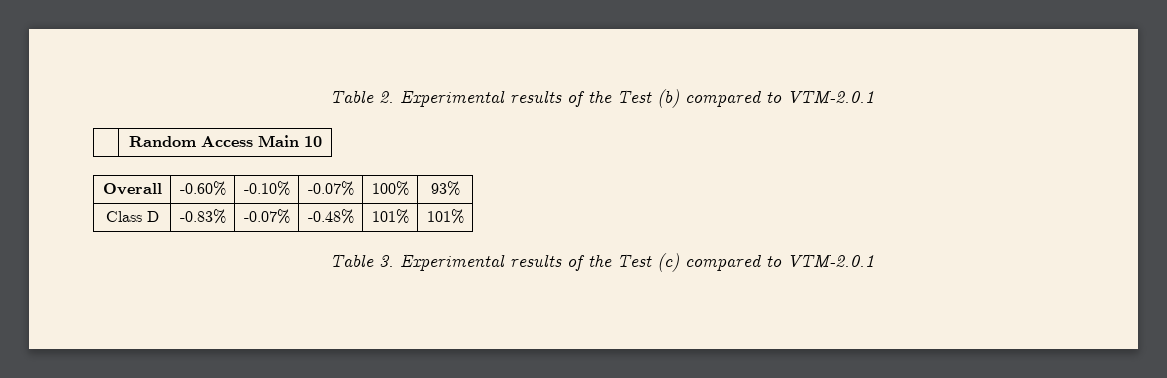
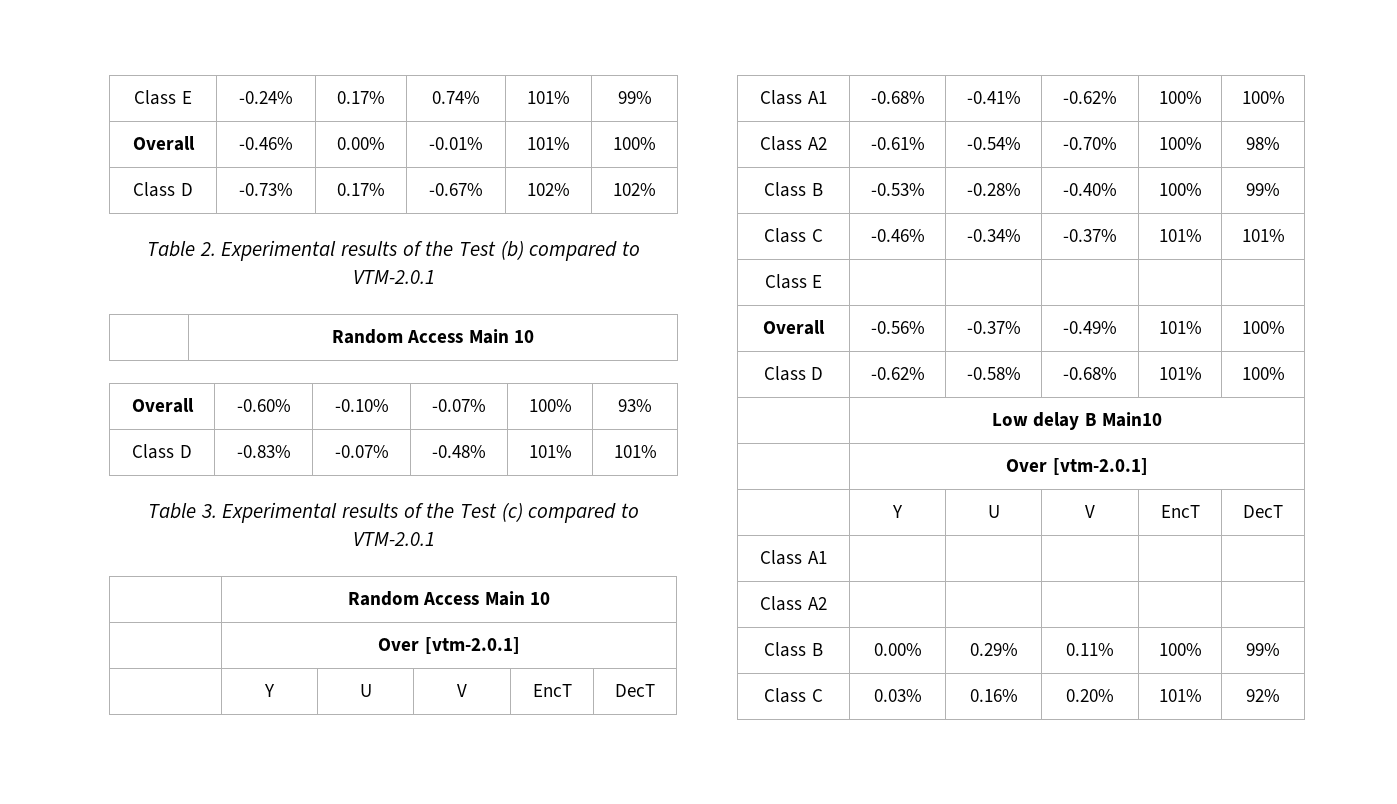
+ Class E | -0.24% | 0.17% | 0.74% | 101% | 99%
+ Overall | -0.46% | 0.00% | -0.01% | 101% | 100%
+ Class D | -0.73% | 0.17% | -0.67% | 102% | 102%
  Table 3. Experimental results of the Test (c) compared to VTM-2.0.1
+ | Random Access Main 10
+ | Over [vtm-2.0.1]
+ | Y | U | V | EncT | DecT
+ Class A1 | -0.68% | -0.41% | -0.62% | 100% | 100%
+ Class A2 | -0.61% | -0.54% | -0.70% | 100% | 98%
+ Class B | -0.53% | -0.28% | -0.40% | 100% | 99%
+ Class C | -0.46% | -0.34% | -0.37% | 101% | 101%
+ Class E | | | | |
+ Overall | -0.56% | -0.37% | -0.49% | 101% | 100%
+ Class D | -0.62% | -0.58% | -0.68% | 101% | 100%
+ | Low delay B Main10
+ | Over [vtm-2.0.1]
+ | Y | U | V | EncT | DecT
+ Class A1 | | | | |
+ Class A2 | | | | |
+ Class B | 0.00% | 0.29% | 0.11% | 100% | 99%
+ Class C | 0.03% | 0.16% | 0.20% | 101% | 92%

